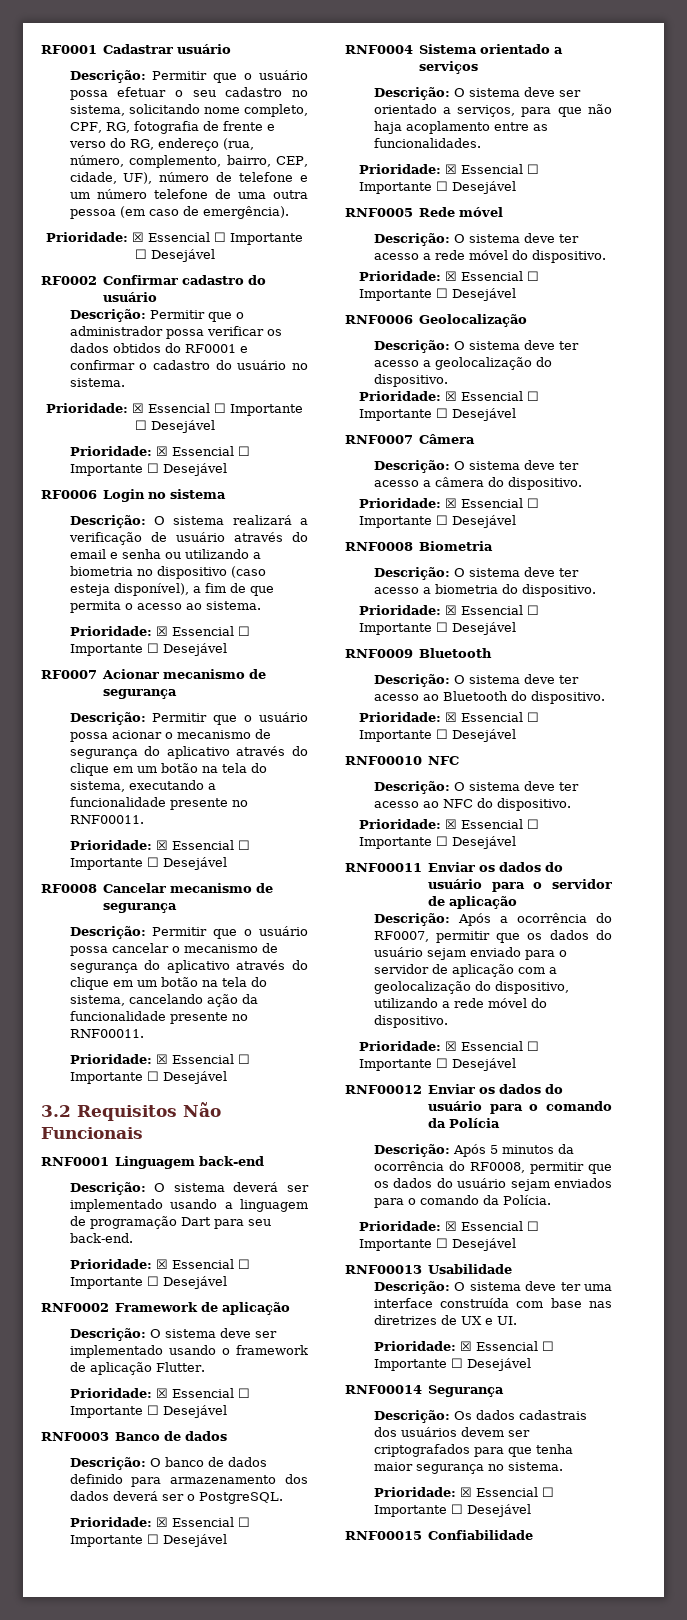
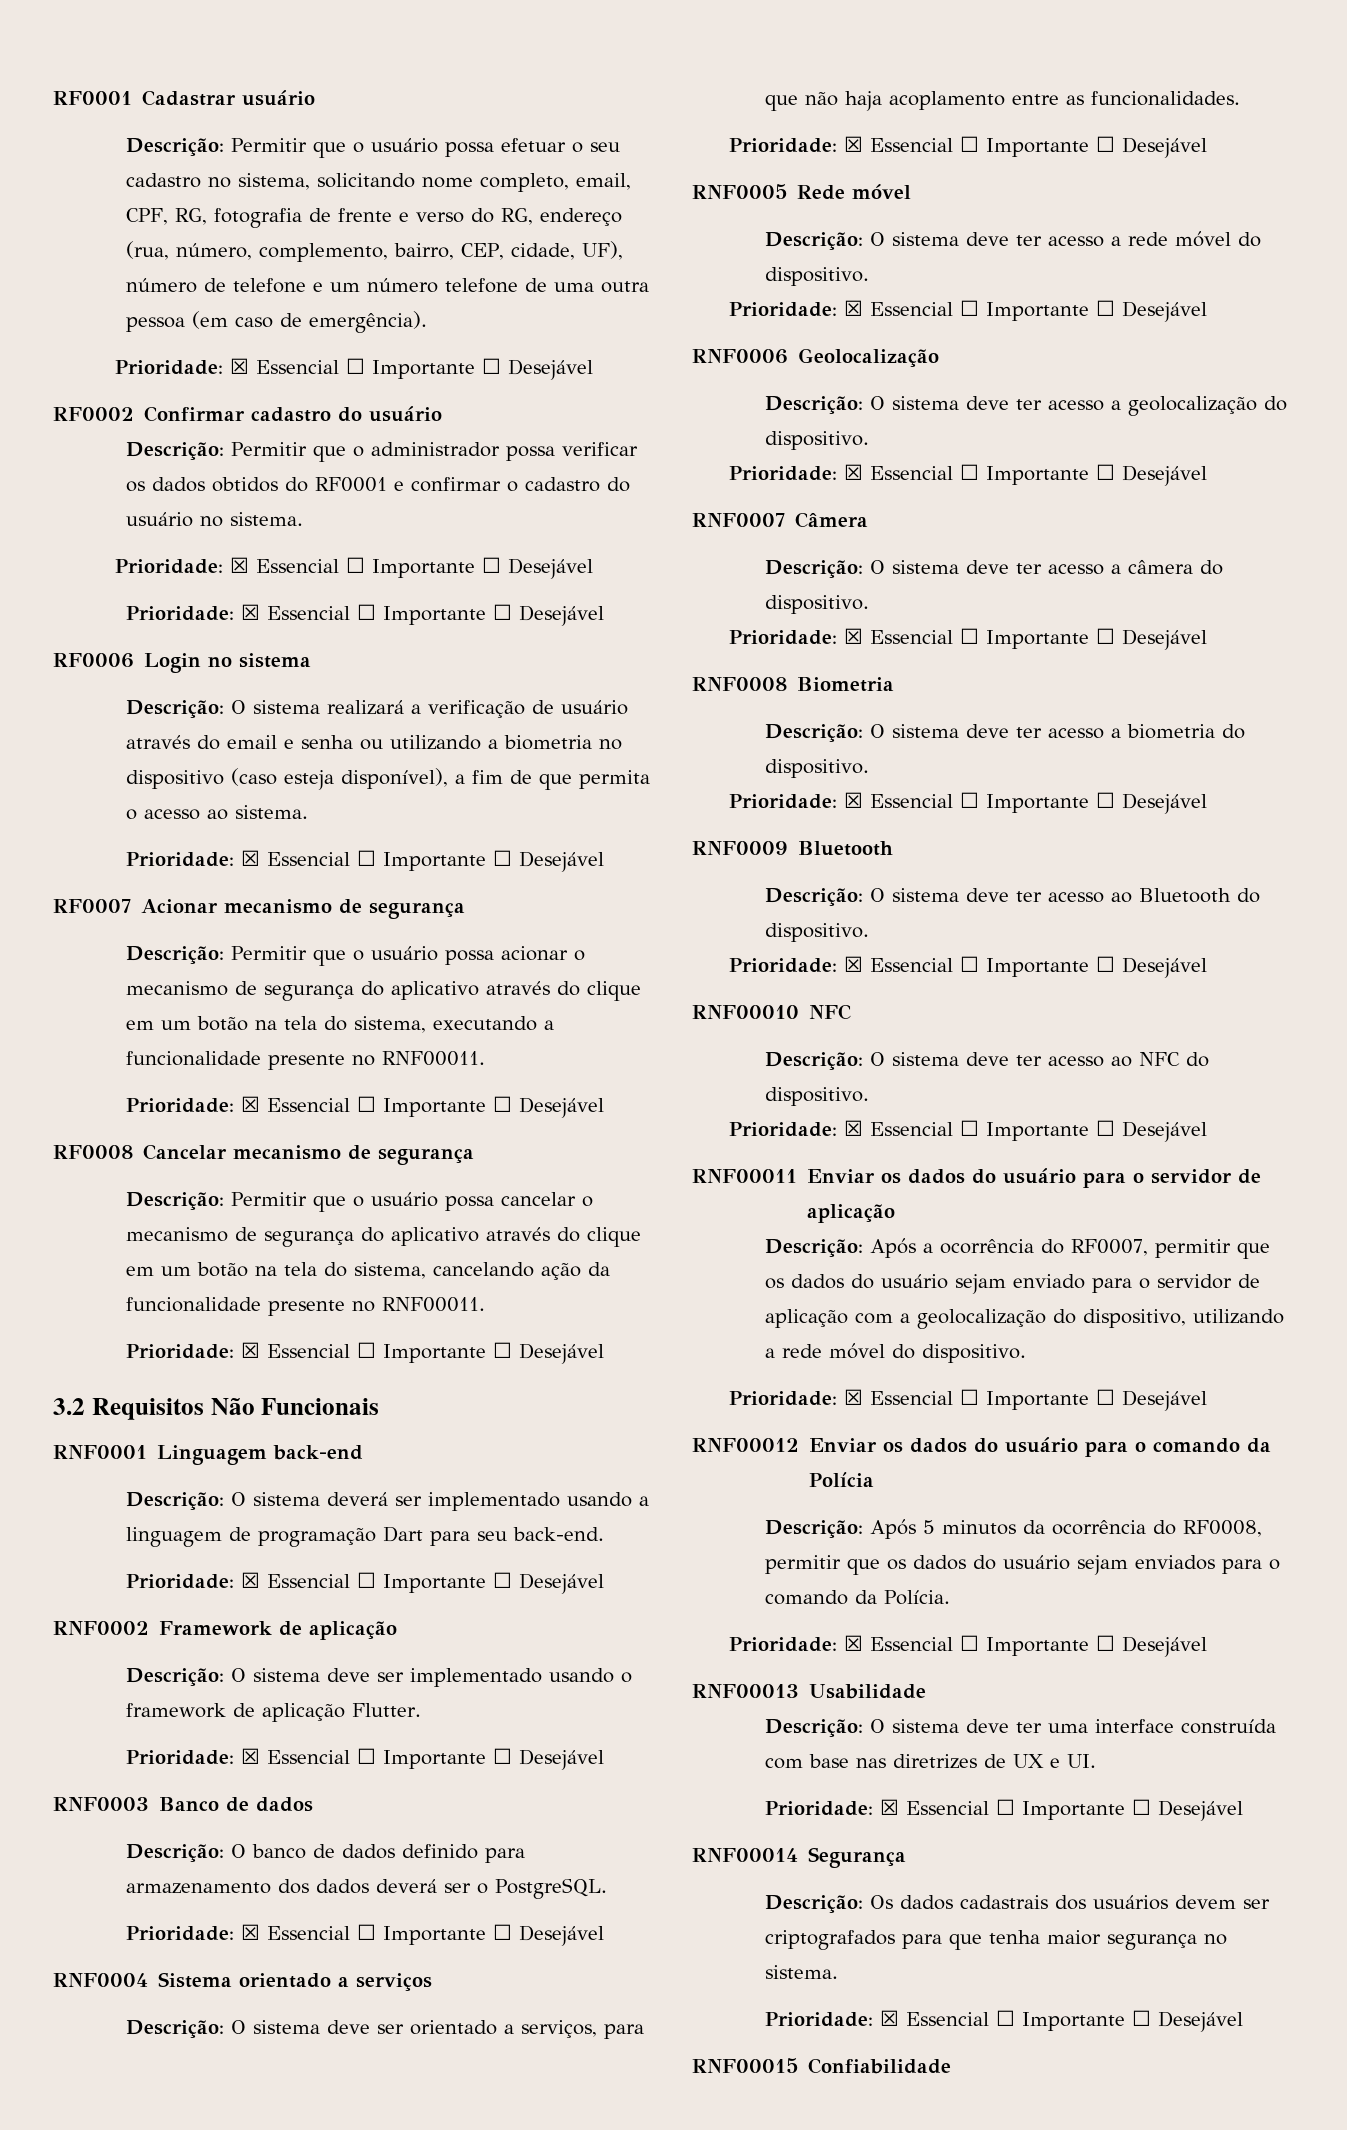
- Descrição: Permitir que o usuário possa efetuar o seu cadastro no sistema, solicitando nome completo, CPF, RG, fotografia de frente e verso do RG, endereço (rua, número, complemento, bairro, CEP, cidade, UF), número de telefone e um número telefone de uma outra pessoa (em caso de emergência).
+ Descrição: Permitir que o usuário possa efetuar o seu cadastro no sistema, solicitando nome completo, email, CPF, RG, fotografia de frente e verso do RG, endereço (rua, número, complemento, bairro, CEP, cidade, UF), número de telefone e um número telefone de uma outra pessoa (em caso de emergência).

